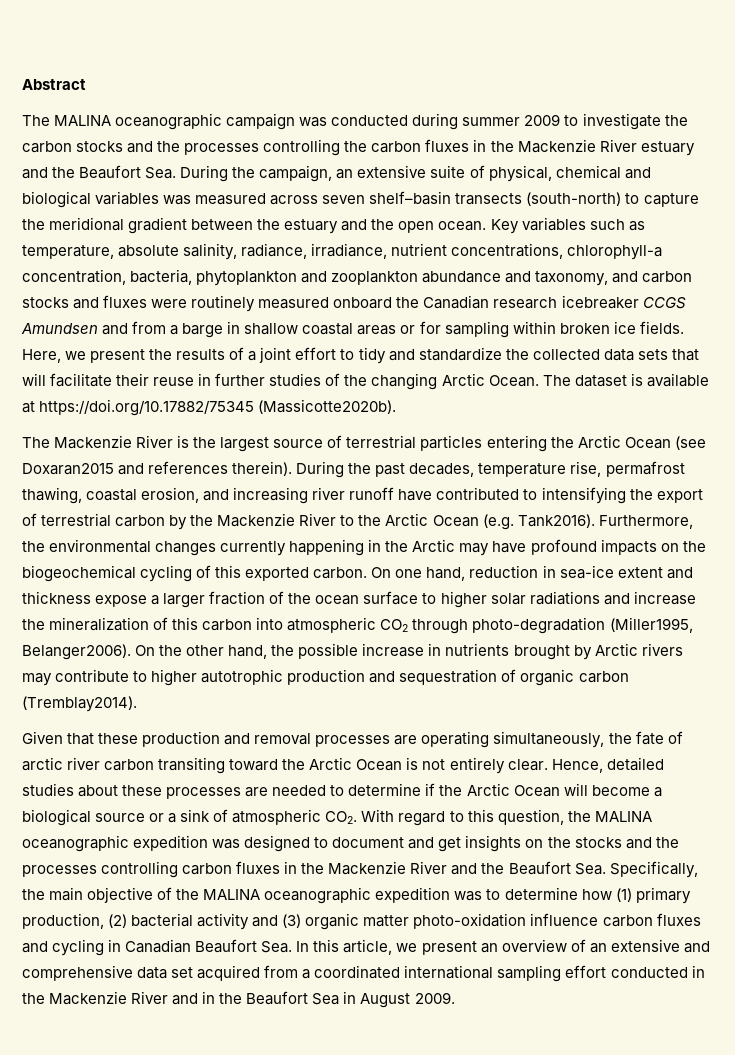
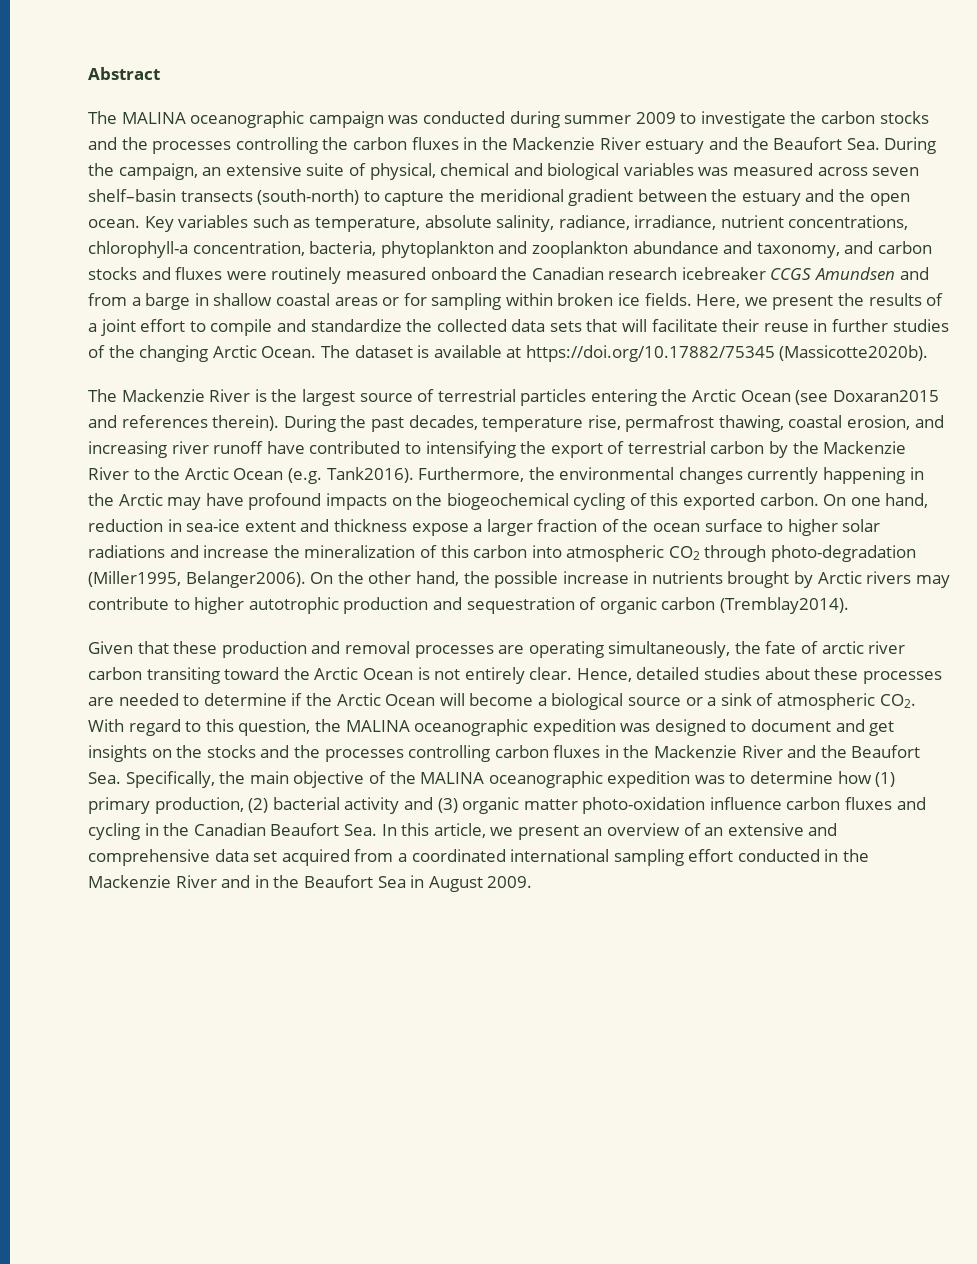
- Here, we present the results of a joint effort to tidy and standardize the collected data sets that will facilitate their reuse in further studies of the changing Arctic Ocean.
+ Here, we present the results of a joint effort to compile and standardize the collected data sets that will facilitate their reuse in further studies of the changing Arctic Ocean.
- Hence, detailed studies about these processes are needed to determine if the Arctic Ocean will become a biological source or a sink of atmospheric CO2. With regard to this question, the MALINA oceanographic expedition was designed to document and get insights on the stocks and the processes controlling carbon fluxes in the Mackenzie River and the Beaufort Sea. Specifically, the main objective of the MALINA oceanographic expedition was to determine how (1) primary production, (2) bacterial activity and (3) organic matter photo-oxidation influence carbon fluxes and cycling in Canadian Beaufort Sea. In this article, we present an overview of an extensive and comprehensive data set acquired from a coordinated international sampling effort conducted in the Mackenzie River and in the Beaufort Sea in August 2009.
+ Hence, detailed studies about these processes are needed to determine if the Arctic Ocean will become a biological source or a sink of atmospheric CO2. With regard to this question, the MALINA oceanographic expedition was designed to document and get insights on the stocks and the processes controlling carbon fluxes in the Mackenzie River and the Beaufort Sea. Specifically, the main objective of the MALINA oceanographic expedition was to determine how (1) primary production, (2) bacterial activity and (3) organic matter photo-oxidation influence carbon fluxes and cycling in the Canadian Beaufort Sea. In this article, we present an overview of an extensive and comprehensive data set acquired from a coordinated international sampling effort conducted in the Mackenzie River and in the Beaufort Sea in August 2009.

